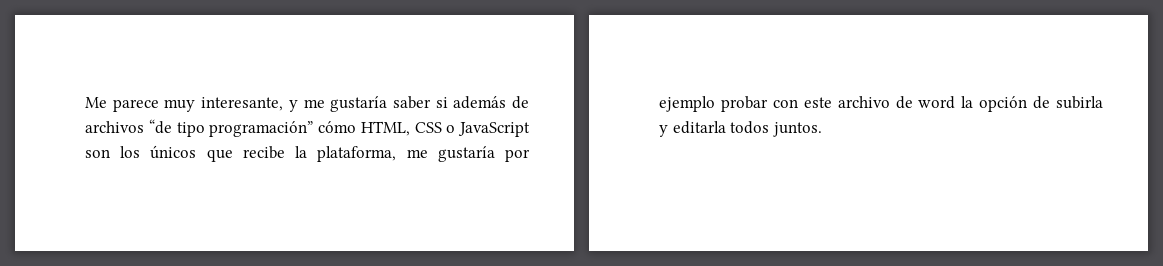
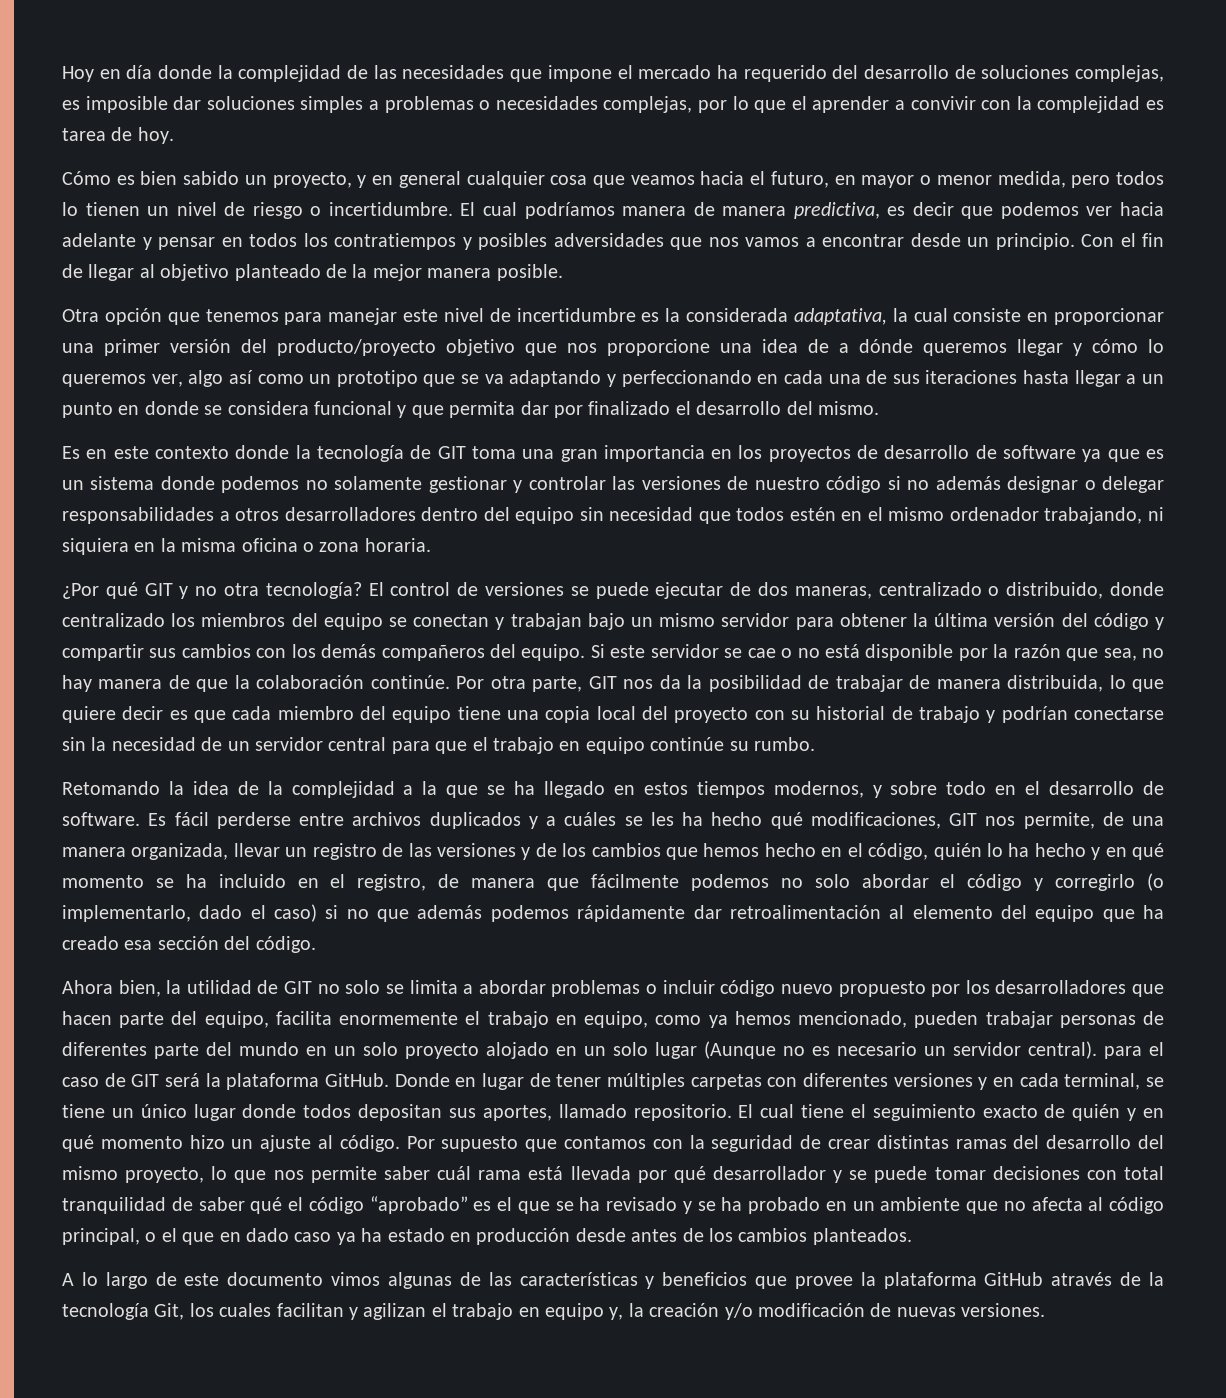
- Me parece muy interesante, y me gustaría saber si además de archivos “de tipo programación” cómo HTML, CSS o JavaScript son los únicos que recibe la plataforma, me gustaría por ejemplo probar con este archivo de word la opción de subirla y editarla todos juntos.
+ Hoy en día donde la complejidad de las necesidades que impone el mercado ha requerido del desarrollo de soluciones complejas, es imposible dar soluciones simples a problemas o necesidades complejas, por lo que el aprender a convivir con la complejidad es tarea de hoy.
+ Cómo es bien sabido un proyecto, y en general cualquier cosa que veamos hacia el futuro, en mayor o menor medida, pero todos lo tienen un nivel de riesgo o incertidumbre. El cual podríamos manera de manera predictiva, es decir que podemos ver hacia adelante y pensar en todos los contratiempos y posibles adversidades que nos vamos a encontrar desde un principio. Con el fin de llegar al objetivo planteado de la mejor manera posible.
+ Otra opción que tenemos para manejar este nivel de incertidumbre es la considerada adaptativa, la cual consiste en proporcionar una primer versión del producto/proyecto objetivo que nos proporcione una idea de a dónde queremos llegar y cómo lo queremos ver, algo así como un prototipo que se va adaptando y perfeccionando en cada una de sus iteraciones hasta llegar a un punto en donde se considera funcional y que permita dar por finalizado el desarrollo del mismo.
+ Es en este contexto donde la tecnología de GIT toma una gran importancia en los proyectos de desarrollo de software ya que es un sistema donde podemos no solamente gestionar y controlar las versiones de nuestro código si no además designar o delegar responsabilidades a otros desarrolladores dentro del equipo sin necesidad que todos estén en el mismo ordenador trabajando, ni siquiera en la misma oficina o zona horaria.
+ ¿Por qué GIT y no otra tecnología? El control de versiones se puede ejecutar de dos maneras, centralizado o distribuido, donde centralizado los miembros del equipo se conectan y trabajan bajo un mismo servidor para obtener la última versión del código y compartir sus cambios con los demás compañeros del equipo. Si este servidor se cae o no está disponible por la razón que sea, no hay manera de que la colaboración continúe. Por otra parte, GIT nos da la posibilidad de trabajar de manera distribuida, lo que quiere decir es que cada miembro del equipo tiene una copia local del proyecto con su historial de trabajo y podrían conectarse sin la necesidad de un servidor central para que el trabajo en equipo continúe su rumbo.
+ Retomando la idea de la complejidad a la que se ha llegado en estos tiempos modernos, y sobre todo en el desarrollo de software. Es fácil perderse entre archivos duplicados y a cuáles se les ha hecho qué modificaciones, GIT nos permite, de una manera organizada, llevar un registro de las versiones y de los cambios que hemos hecho en el código, quién lo ha hecho y en qué momento se ha incluido en el registro, de manera que fácilmente podemos no solo abordar el código y corregirlo (o implementarlo, dado el caso) si no que además podemos rápidamente dar retroalimentación al elemento del equipo que ha creado esa sección del código.
+ Ahora bien, la utilidad de GIT no solo se limita a abordar problemas o incluir código nuevo propuesto por los desarrolladores que hacen parte del equipo, facilita enormemente el trabajo en equipo, como ya hemos mencionado, pueden trabajar personas de diferentes parte del mundo en un solo proyecto alojado en un solo lugar (Aunque no es necesario un servidor central). para el caso de GIT será la plataforma GitHub. Donde en lugar de tener múltiples carpetas con diferentes versiones y en cada terminal, se tiene un único lugar donde todos depositan sus aportes, llamado repositorio. El cual tiene el seguimiento exacto de quién y en qué momento hizo un ajuste al código. Por supuesto que contamos con la seguridad de crear distintas ramas del desarrollo del mismo proyecto, lo que nos permite saber cuál rama está llevada por qué desarrollador y se puede tomar decisiones con total tranquilidad de saber qué el código “aprobado” es el que se ha revisado y se ha probado en un ambiente que no afecta al código principal, o el que en dado caso ya ha estado en producción desde antes de los cambios planteados.
+ A lo largo de este documento vimos algunas de las características y beneficios que provee la plataforma GitHub através de la tecnología Git, los cuales facilitan y agilizan el trabajo en equipo y, la creación y/o modificación de nuevas versiones.

